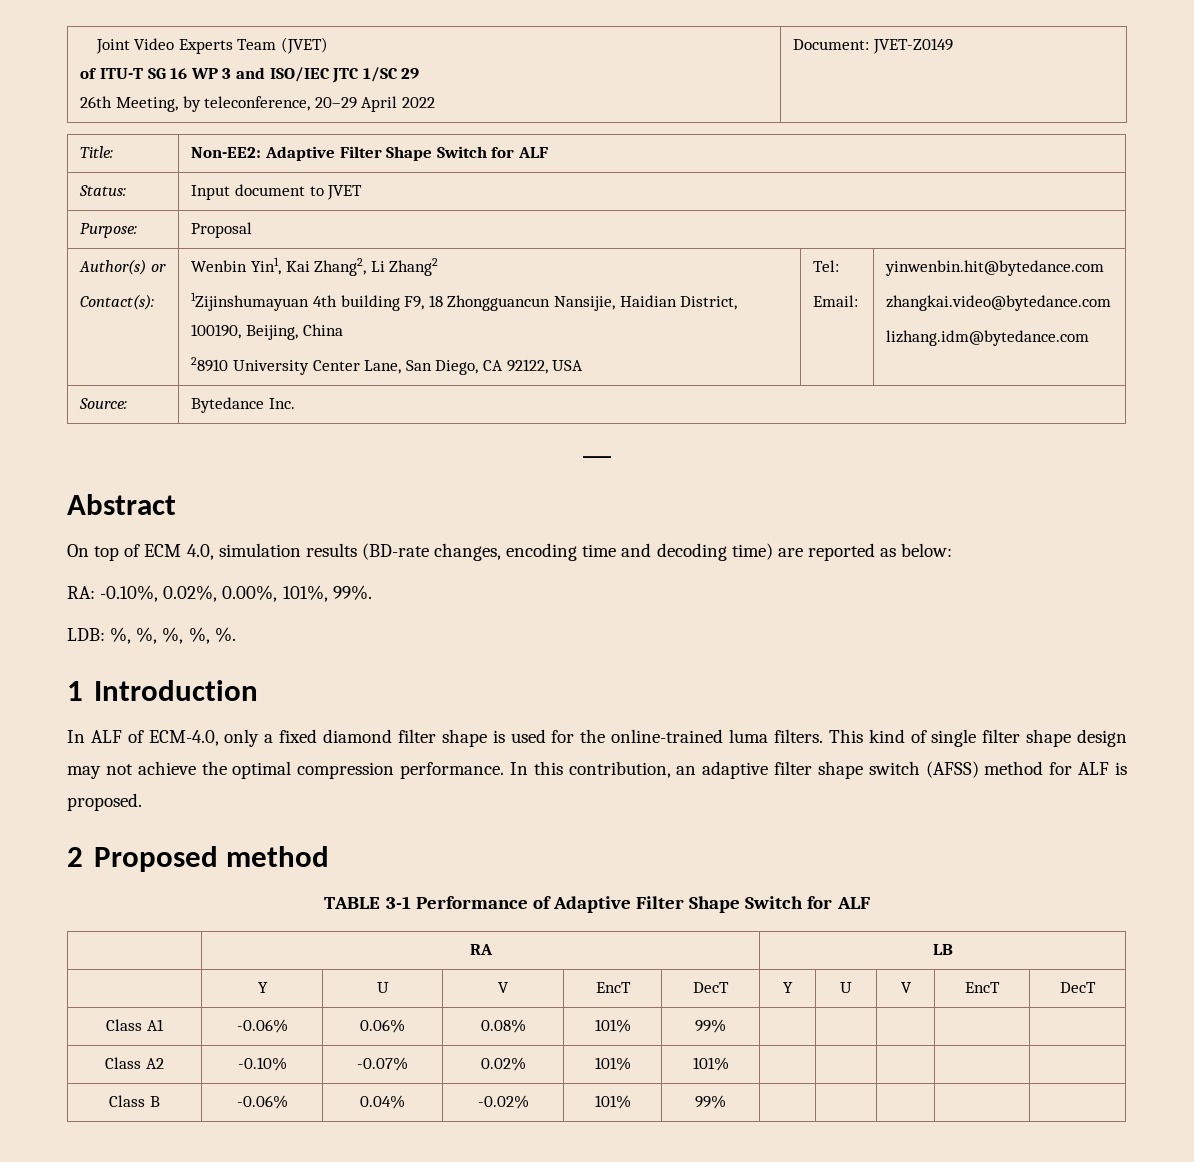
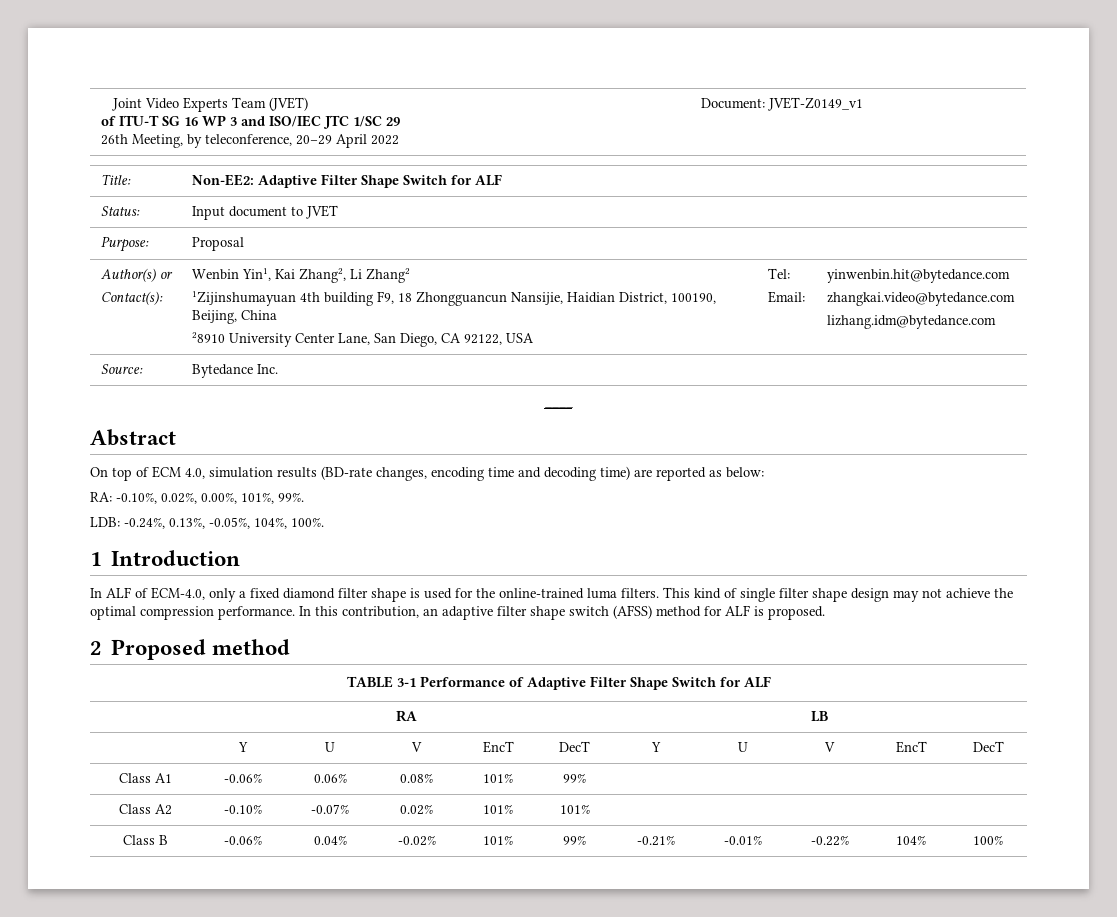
  Joint Video Experts Team (JVET)
  of ITU-T SG 16 WP 3 and ISO/IEC JTC 1/SC 29
- 26th Meeting, by teleconference, 20–29 April 2022 | Document: JVET-Z0149
+ 26th Meeting, by teleconference, 20–29 April 2022 | Document: JVET-Z0149_v1
- LDB: %, %, %, %, %.
+ LDB: -0.24%, 0.13%, -0.05%, 104%, 100%.
- Class B | -0.06% | 0.04% | -0.02% | 101% | 99% | | | | |
+ Class B | -0.06% | 0.04% | -0.02% | 101% | 99% | -0.21% | -0.01% | -0.22% | 104% | 100%

